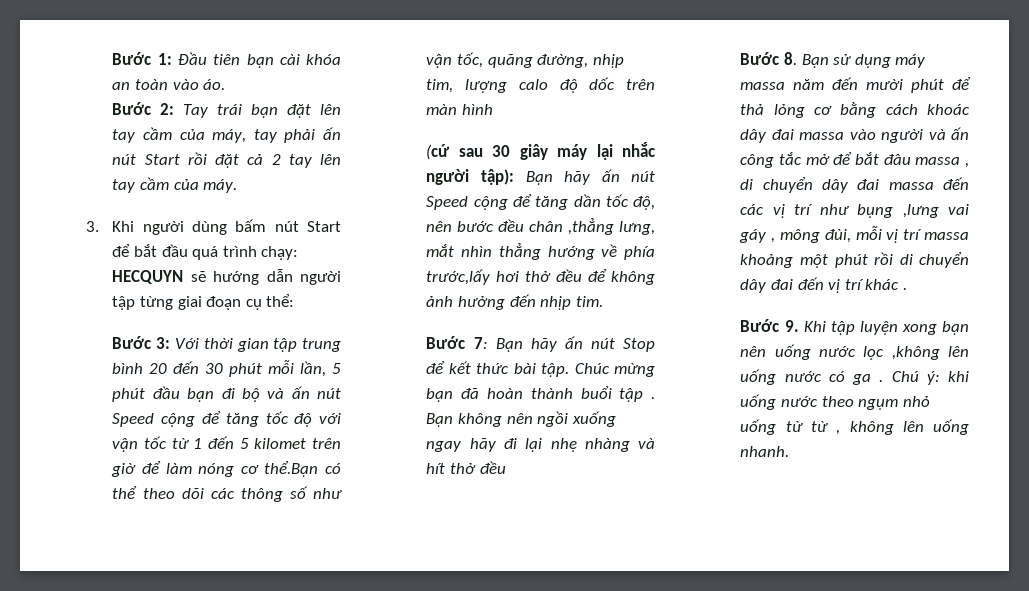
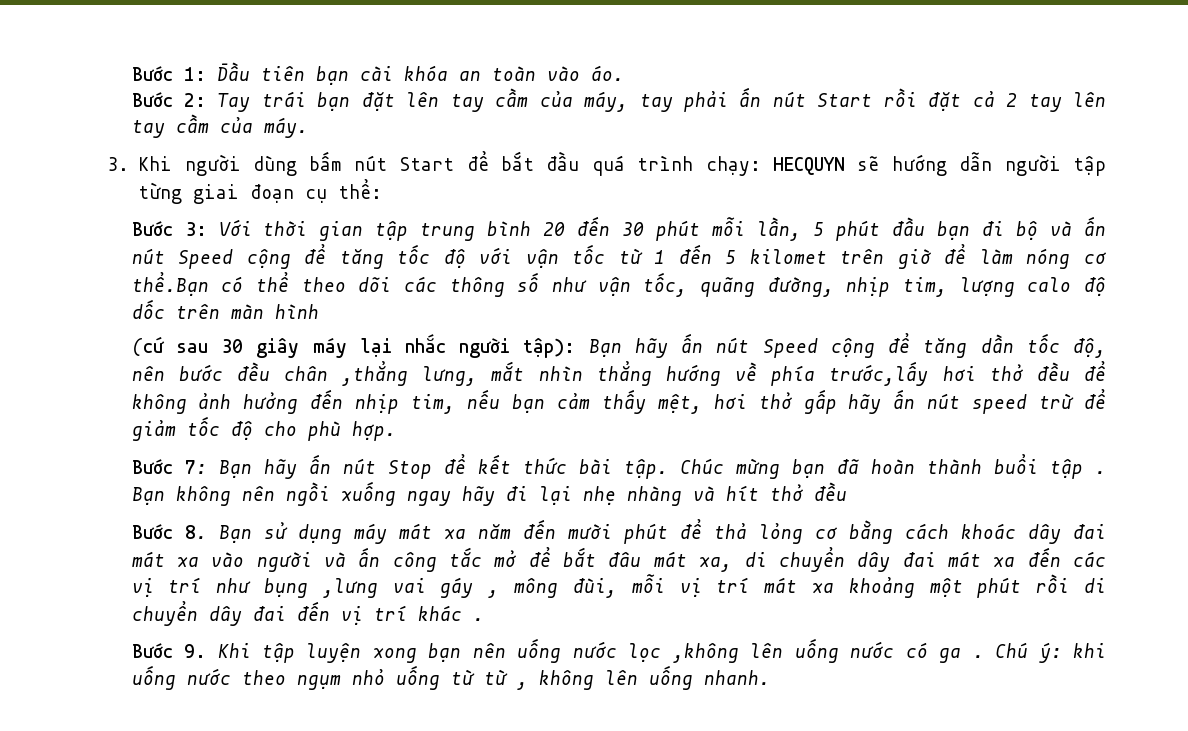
- (cứ sau 30 giây máy lại nhắc người tập): Bạn hãy ấn nút Speed cộng để tăng dần tốc độ, nên bước đều chân ,thẳng lưng, mắt nhìn thẳng hướng về phía trước,lấy hơi thở đều để không ảnh hưởng đến nhịp tim.
+ (cứ sau 30 giây máy lại nhắc người tập): Bạn hãy ấn nút Speed cộng để tăng dần tốc độ, nên bước đều chân ,thẳng lưng, mắt nhìn thẳng hướng về phía trước,lấy hơi thở đều để không ảnh hưởng đến nhịp tim, nếu bạn cảm thấy mệt, hơi thở gấp hãy ấn nút speed trừ để giảm tốc độ cho phù hợp.
- Bước 8. Bạn sử dụng máy massa năm đến mười phút để thả lỏng cơ bằng cách khoác dây đai massa vào người và ấn công tắc mở để bắt đâu massa , di chuyển dây đai massa đến các vị trí như bụng ,lưng vai gáy , mông đùi, mỗi vị trí massa khoảng một phút rồi di chuyển dây đai đến vị trí khác .
+ Bước 8. Bạn sử dụng máy mát xa năm đến mười phút để thả lỏng cơ bằng cách khoác dây đai mát xa vào người và ấn công tắc mở để bắt đâu mát xa, di chuyển dây đai mát xa đến các vị trí như bụng ,lưng vai gáy , mông đùi, mỗi vị trí mát xa khoảng một phút rồi di chuyển dây đai đến vị trí khác .

